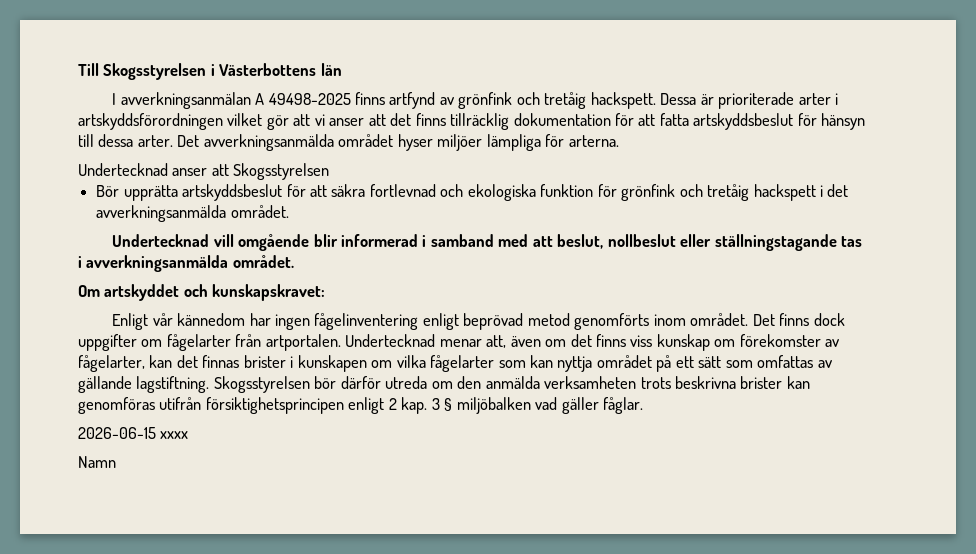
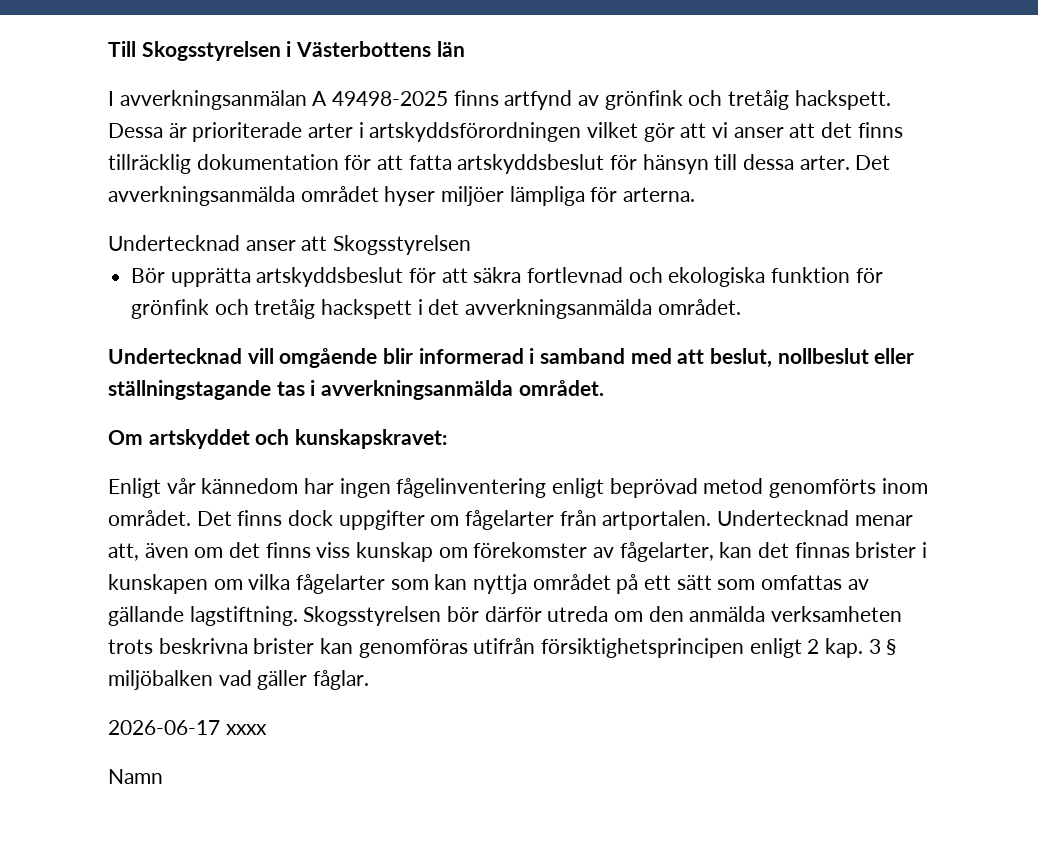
- 2026-06-15 xxxx
+ 2026-06-17 xxxx

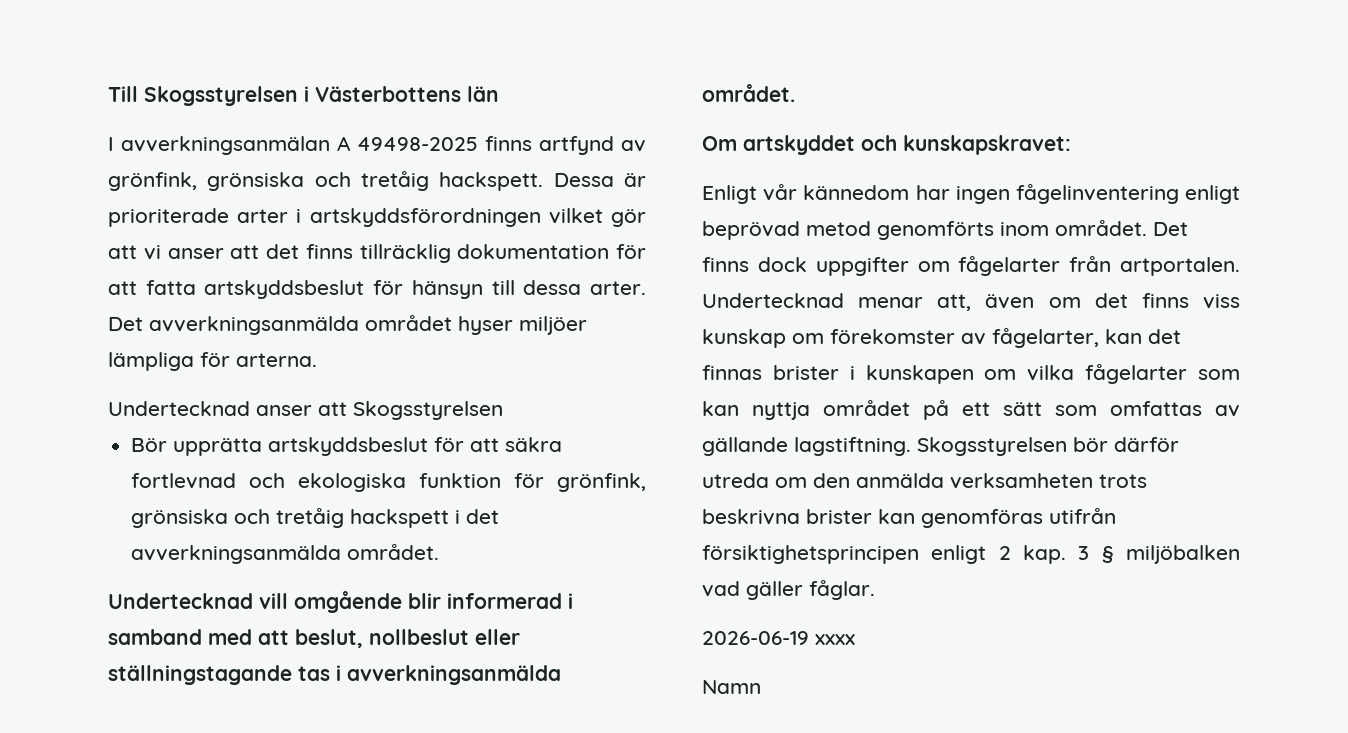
- I avverkningsanmälan A 49498-2025 finns artfynd av grönfink och tretåig hackspett.
+ I avverkningsanmälan A 49498-2025 finns artfynd av grönfink, grönsiska och tretåig hackspett.
- Bör upprätta artskyddsbeslut för att säkra fortlevnad och ekologiska funktion för grönfink och tretåig hackspett i det avverkningsanmälda området.
+ Bör upprätta artskyddsbeslut för att säkra fortlevnad och ekologiska funktion för grönfink, grönsiska och tretåig hackspett i det avverkningsanmälda området.
- 2026-06-17 xxxx
+ 2026-06-19 xxxx

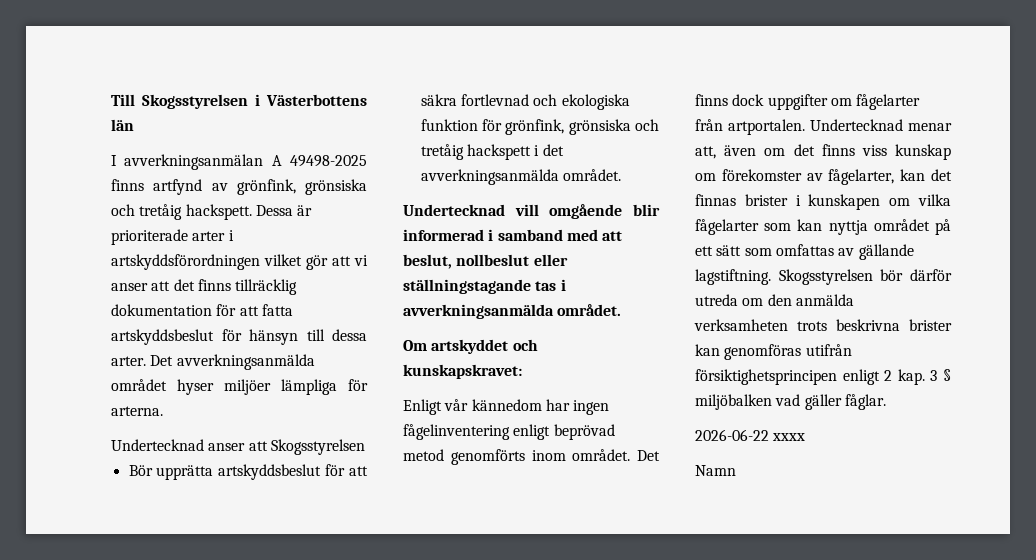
- 2026-06-19 xxxx
+ 2026-06-22 xxxx

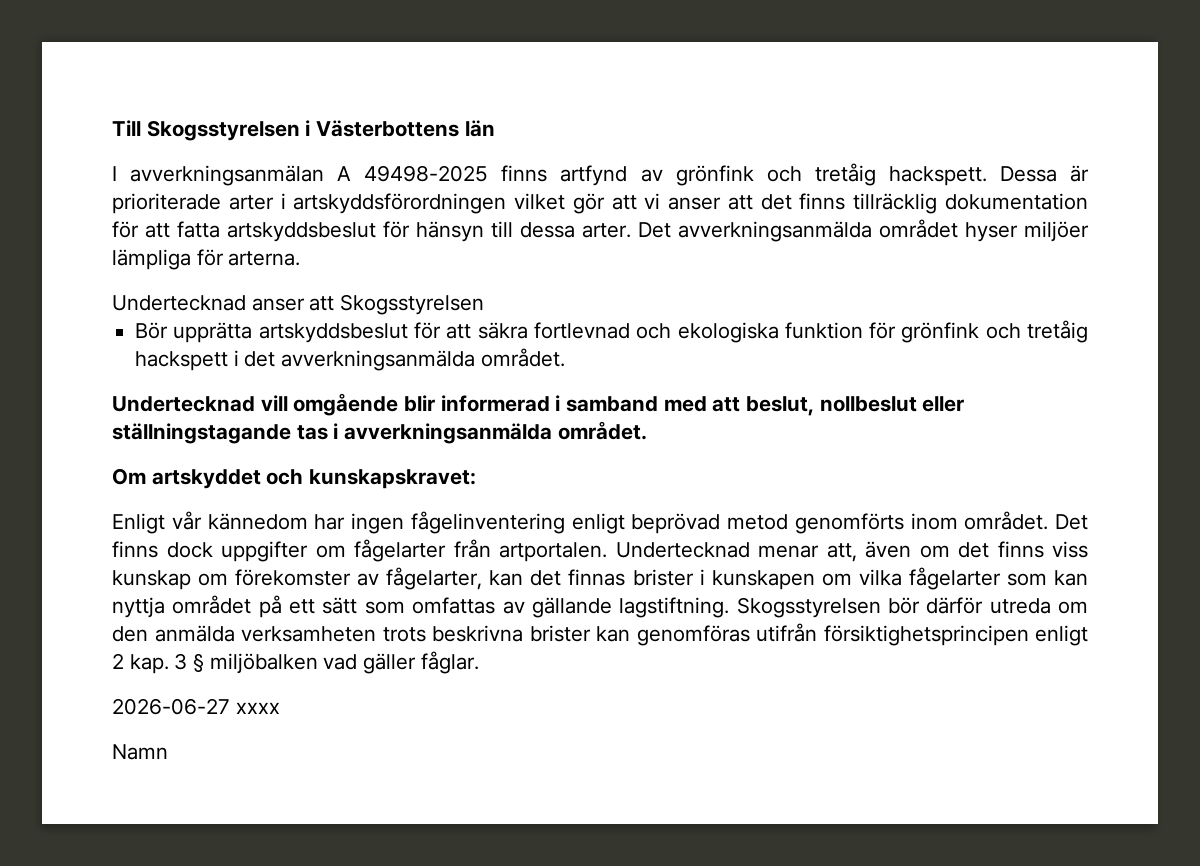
- I avverkningsanmälan A 49498-2025 finns artfynd av grönfink, grönsiska och tretåig hackspett.
+ I avverkningsanmälan A 49498-2025 finns artfynd av grönfink och tretåig hackspett.
- Bör upprätta artskyddsbeslut för att säkra fortlevnad och ekologiska funktion för grönfink, grönsiska och tretåig hackspett i det avverkningsanmälda området.
+ Bör upprätta artskyddsbeslut för att säkra fortlevnad och ekologiska funktion för grönfink och tretåig hackspett i det avverkningsanmälda området.
- 2026-06-22 xxxx
+ 2026-06-27 xxxx

